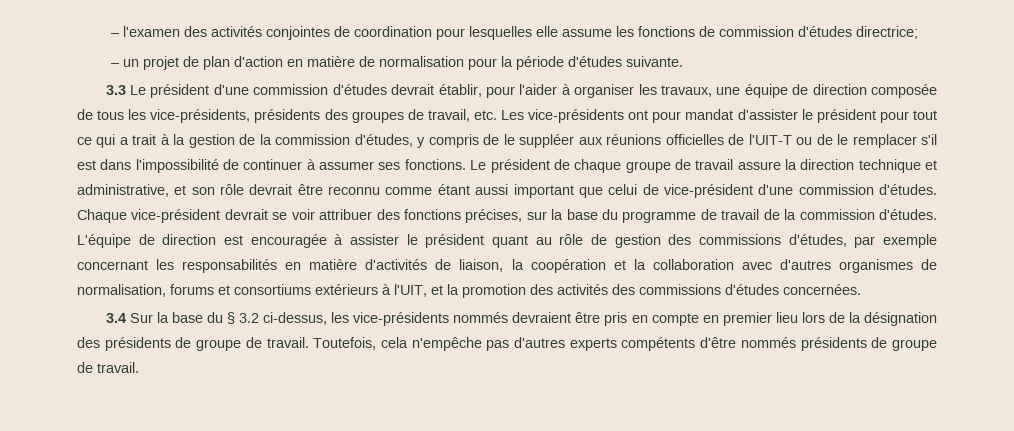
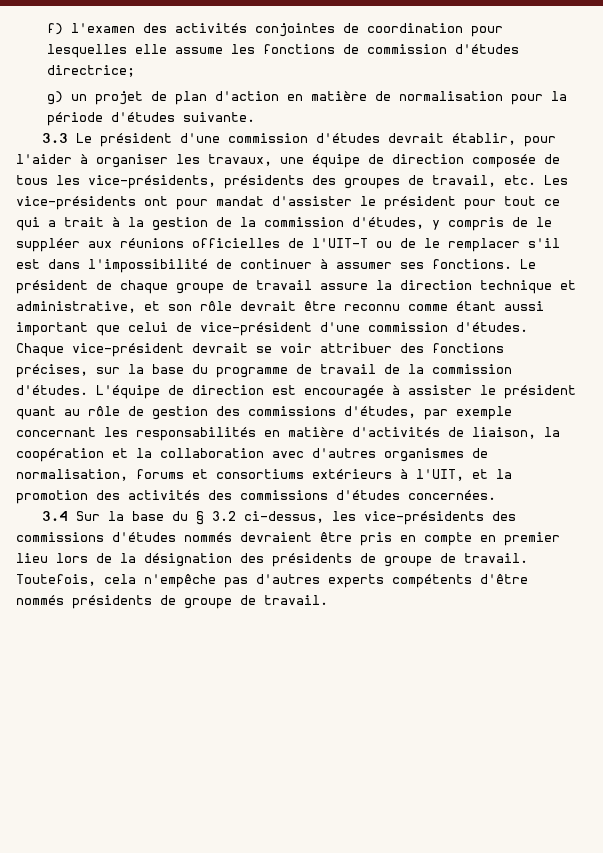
- – l'examen des activités conjointes de coordination pour lesquelles elle assume les fonctions de commission d'études directrice;
+ f) l'examen des activités conjointes de coordination pour lesquelles elle assume les fonctions de commission d'études directrice;
- – un projet de plan d'action en matière de normalisation pour la période d'études suivante.
+ g) un projet de plan d'action en matière de normalisation pour la période d'études suivante.
- 3.4 Sur la base du § 3.2 ci-dessus, les vice-présidents nommés devraient être pris en compte en premier lieu lors de la désignation des présidents de groupe de travail.
+ 3.4 Sur la base du § 3.2 ci-dessus, les vice-présidents des commissions d'études nommés devraient être pris en compte en premier lieu lors de la désignation des présidents de groupe de travail.

